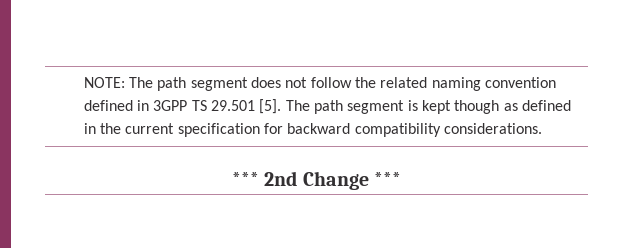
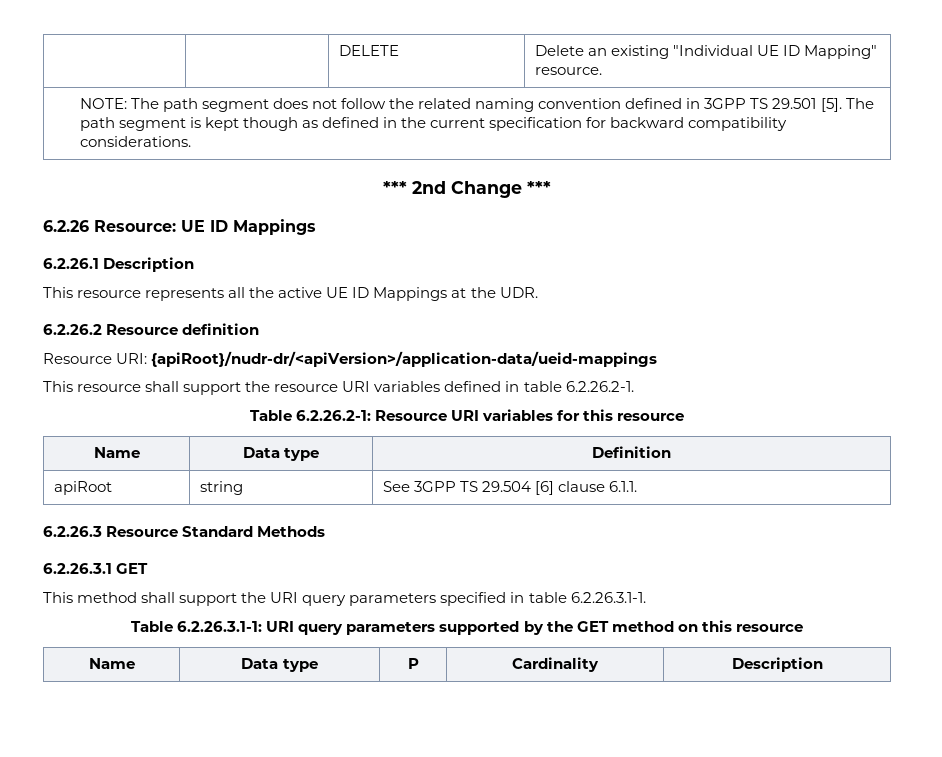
+ | | DELETE | Delete an existing "Individual UE ID Mapping" resource.
+ 6.2.26 Resource: UE ID Mappings
+ 6.2.26.1 Description
+ This resource represents all the active UE ID Mappings at the UDR.
+ 6.2.26.2 Resource definition
+ Resource URI: {apiRoot}/nudr-dr/<apiVersion>/application-data/ueid-mappings
+ This resource shall support the resource URI variables defined in table 6.2.26.2-1.
+ Table 6.2.26.2-1: Resource URI variables for this resource
+ Name | Data type | Definition
+ apiRoot | string | See 3GPP TS 29.504 [6] clause 6.1.1.
+ 6.2.26.3 Resource Standard Methods
+ 6.2.26.3.1 GET
+ This method shall support the URI query parameters specified in table 6.2.26.3.1-1.
+ Table 6.2.26.3.1-1: URI query parameters supported by the GET method on this resource
+ Name | Data type | P | Cardinality | Description

